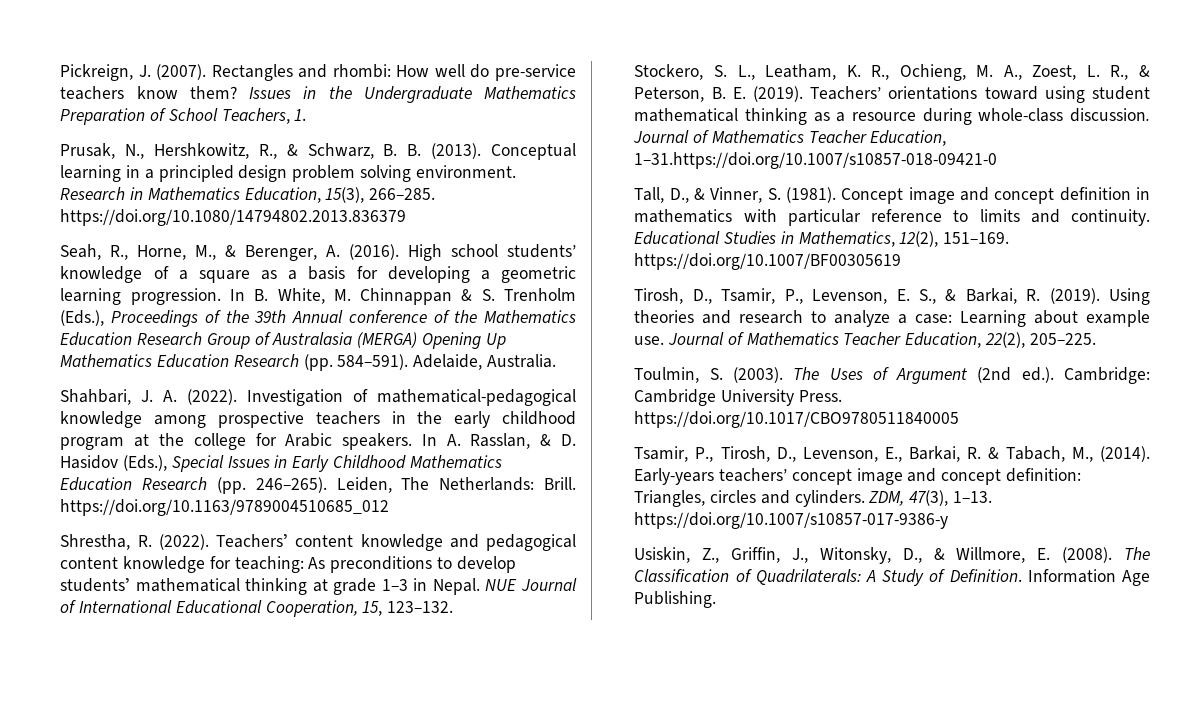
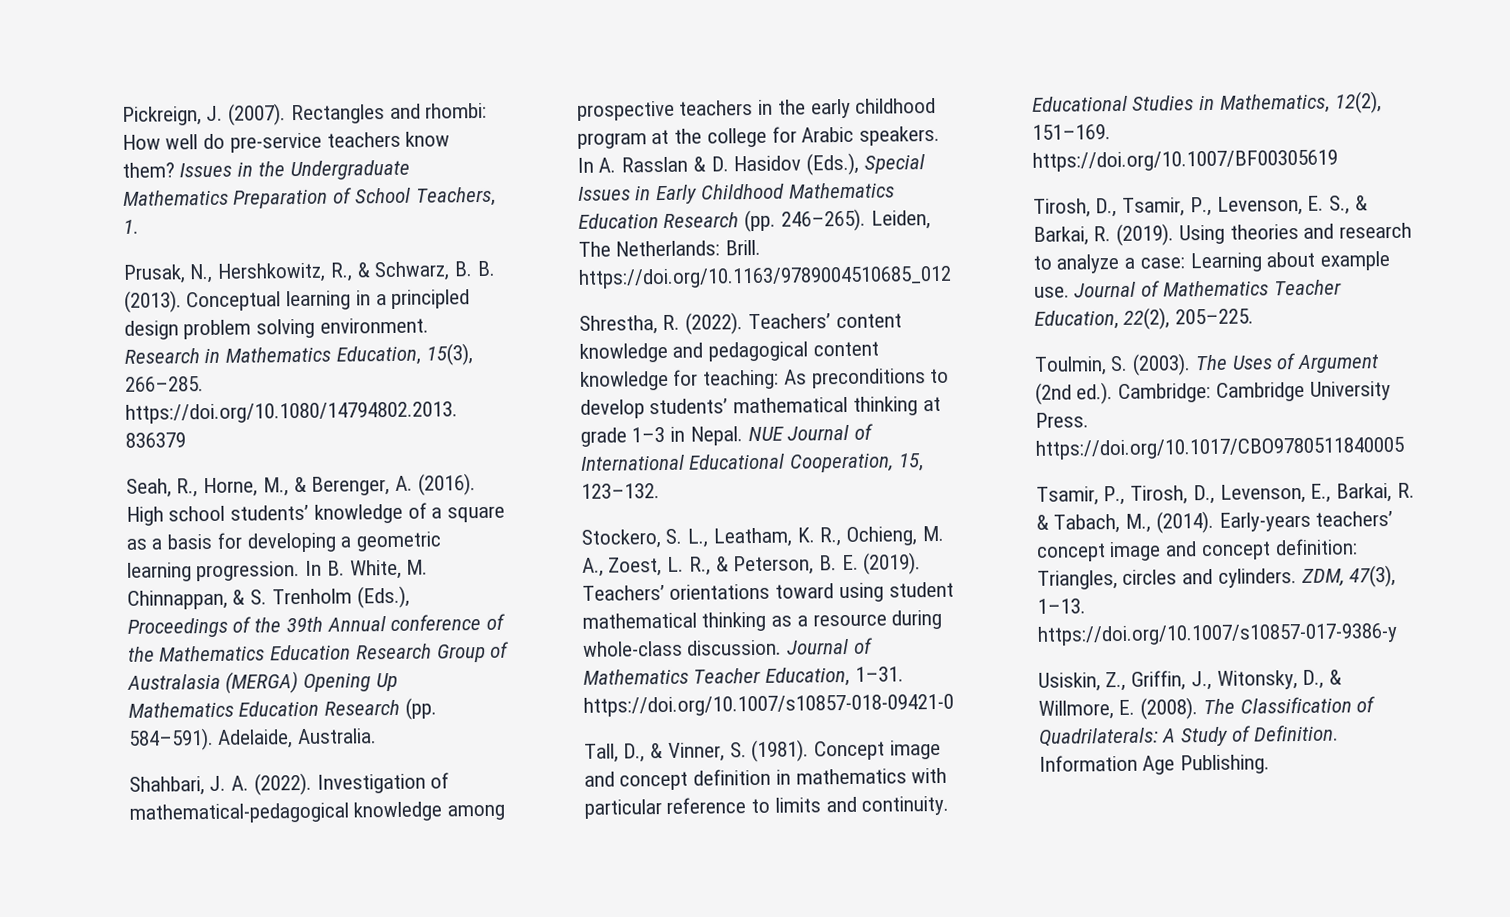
- In B. White, M. Chinnappan & S. Trenholm (Eds.), Proceedings of the 39th Annual conference of the Mathematics Education Research Group of Australasia (MERGA) Opening Up Mathematics Education Research (pp. 584–591).
+ In B. White, M. Chinnappan, & S. Trenholm (Eds.), Proceedings of the 39th Annual conference of the Mathematics Education Research Group of Australasia (MERGA) Opening Up Mathematics Education Research (pp. 584–591).
- In A. Rasslan, & D. Hasidov (Eds.), Special Issues in Early Childhood Mathematics Education Research (pp. 246–265).
+ In A. Rasslan & D. Hasidov (Eds.), Special Issues in Early Childhood Mathematics Education Research (pp. 246–265).
- Journal of Mathematics Teacher Education, 1–31.https://doi.org/10.1007/s10857-018-09421-0
+ Journal of Mathematics Teacher Education, 1–31. https://doi.org/10.1007/s10857-018-09421-0

